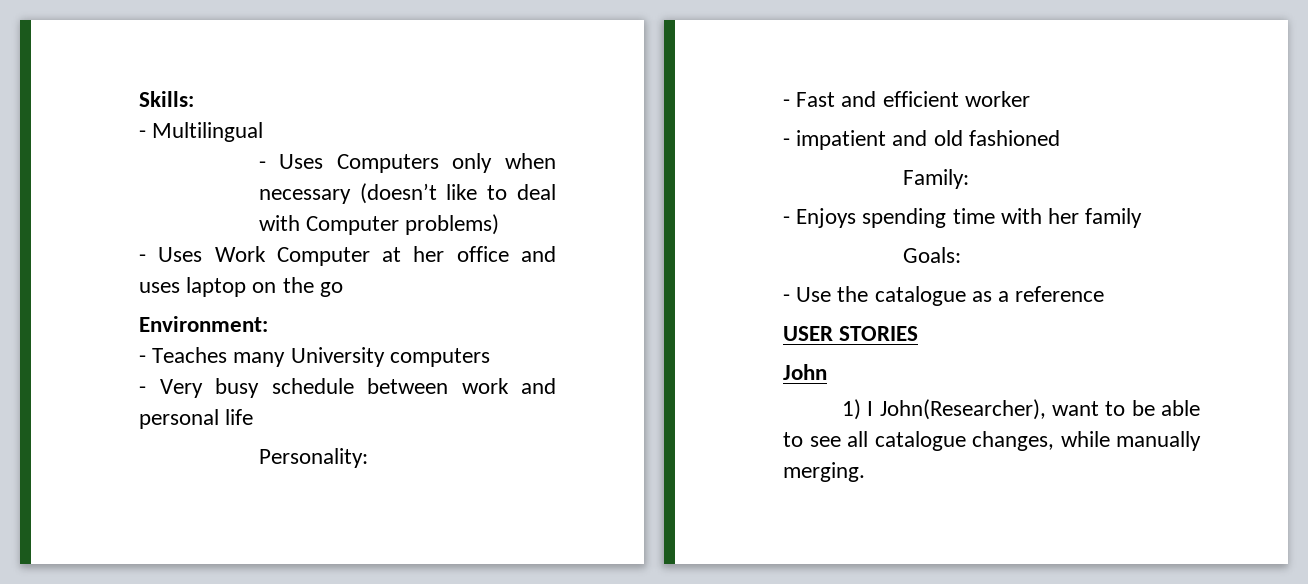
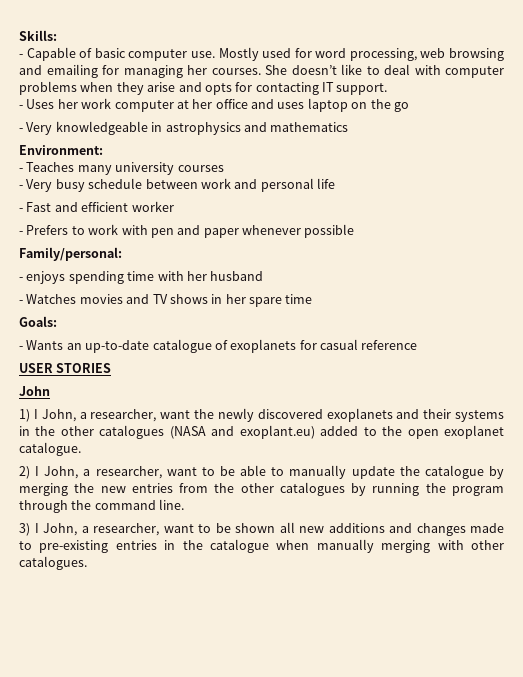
- - Multilingual
- - Uses Computers only when necessary (doesn’t like to deal with Computer problems)
- - Uses Work Computer at her office and uses laptop on the go
+ - Capable of basic computer use. Mostly used for word processing, web browsing and emailing for managing her courses. She doesn’t like to deal with computer problems when they arise and opts for contacting IT support.
+ - Uses her work computer at her office and uses laptop on the go
+ - Very knowledgeable in astrophysics and mathematics
- - Teaches many University computers
+ - Teaches many university courses
- Personality:
- - impatient and old fashioned
- Family:
- - Enjoys spending time with her family
+ - Prefers to work with pen and paper whenever possible
+ Family/personal:
+ - enjoys spending time with her husband
+ - Watches movies and TV shows in her spare time
  Goals:
- - Use the catalogue as a reference
+ - Wants an up-to-date catalogue of exoplanets for casual reference
- 1) I John(Researcher), want to be able to see all catalogue changes, while manually merging.
+ 1) I John, a researcher, want the newly discovered exoplanets and their systems in the other catalogues (NASA and exoplant.eu) added to the open exoplanet catalogue.
+ 2) I John, a researcher, want to be able to manually update the catalogue by merging the new entries from the other catalogues by running the program through the command line.
+ 3) I John, a researcher, want to be shown all new additions and changes made to pre-existing entries in the catalogue when manually merging with other catalogues.

